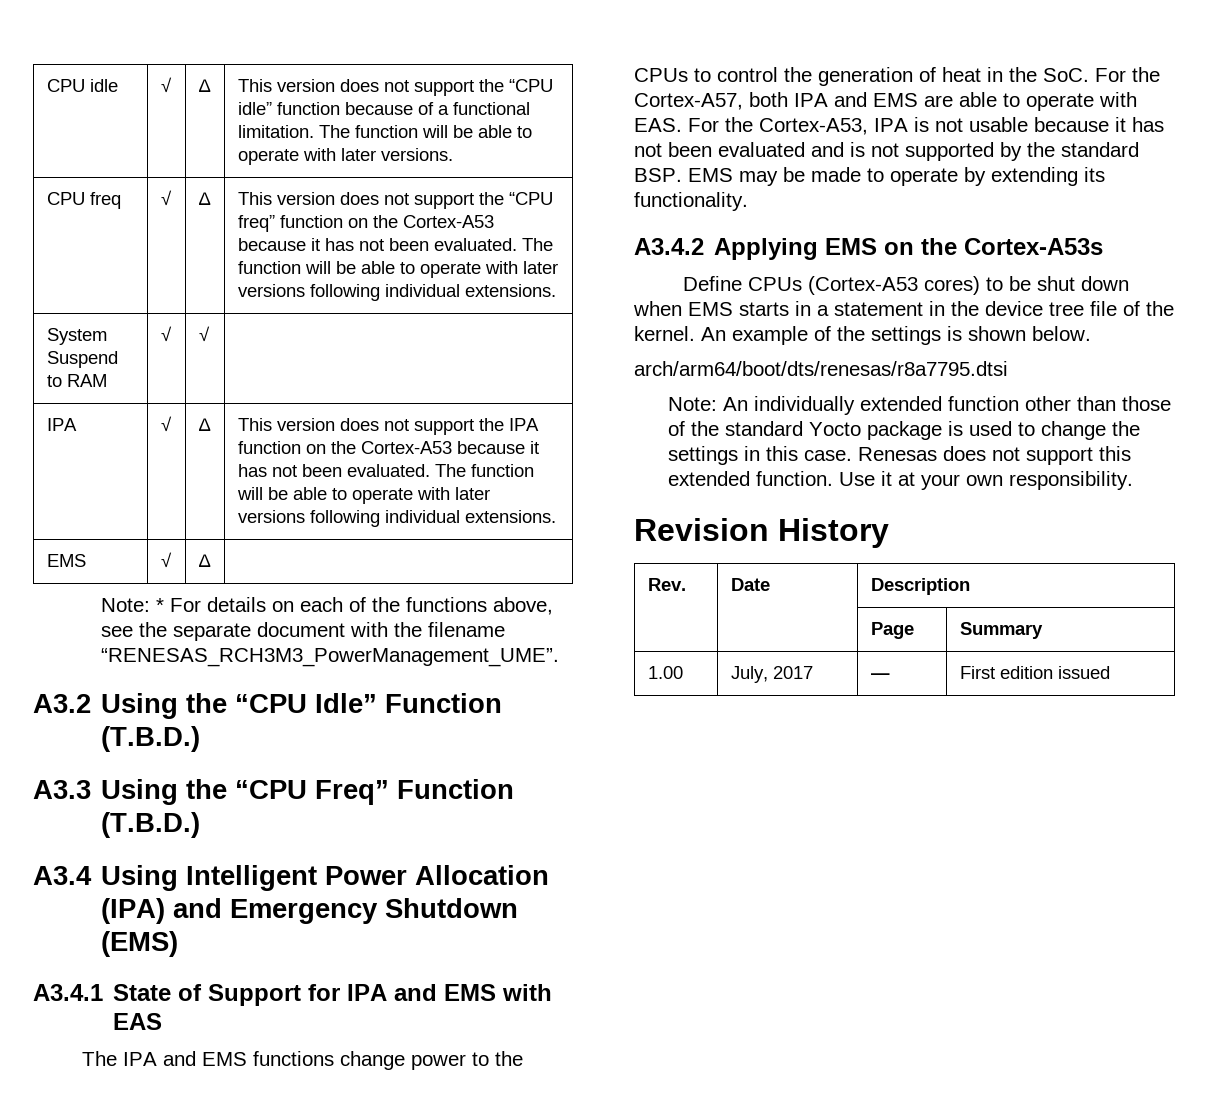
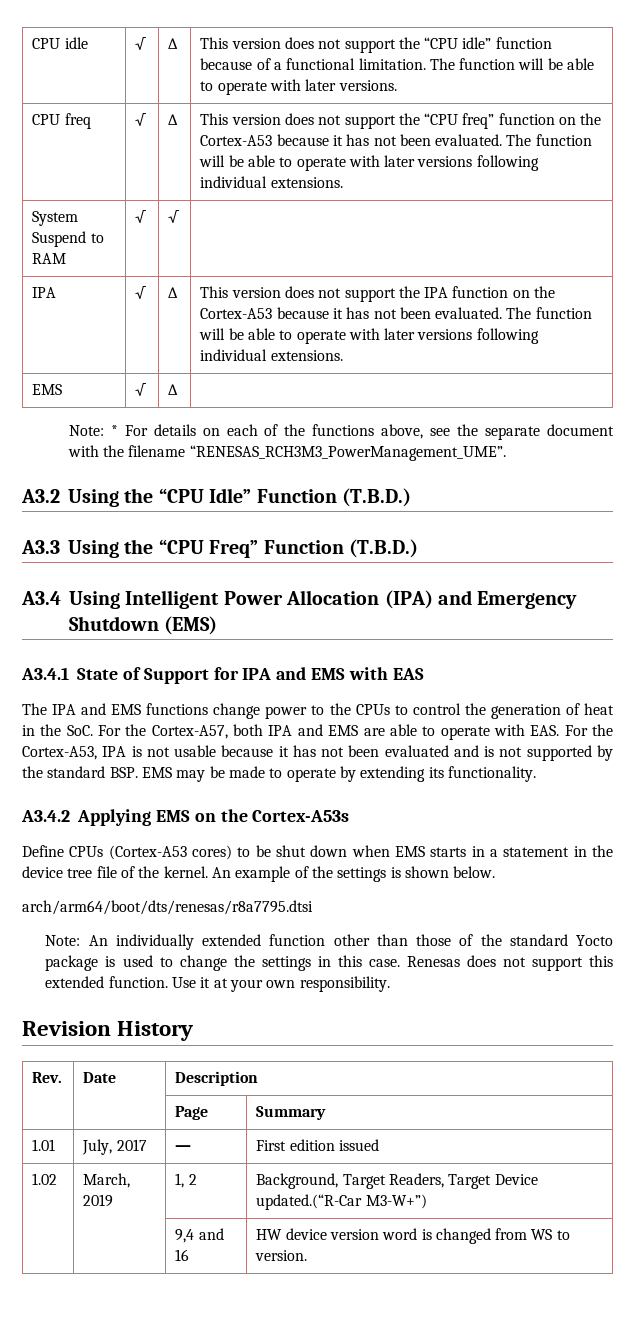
- 1.00 | July, 2017 | — | First edition issued
+ 1.01 | July, 2017 | — | First edition issued
+ 1.02 | March, 2019 | 1, 2 | Background, Target Readers, Target Device updated.(“R-Car M3-W+”)
+ | | 9,4 and 16 | HW device version word is changed from WS to version.

